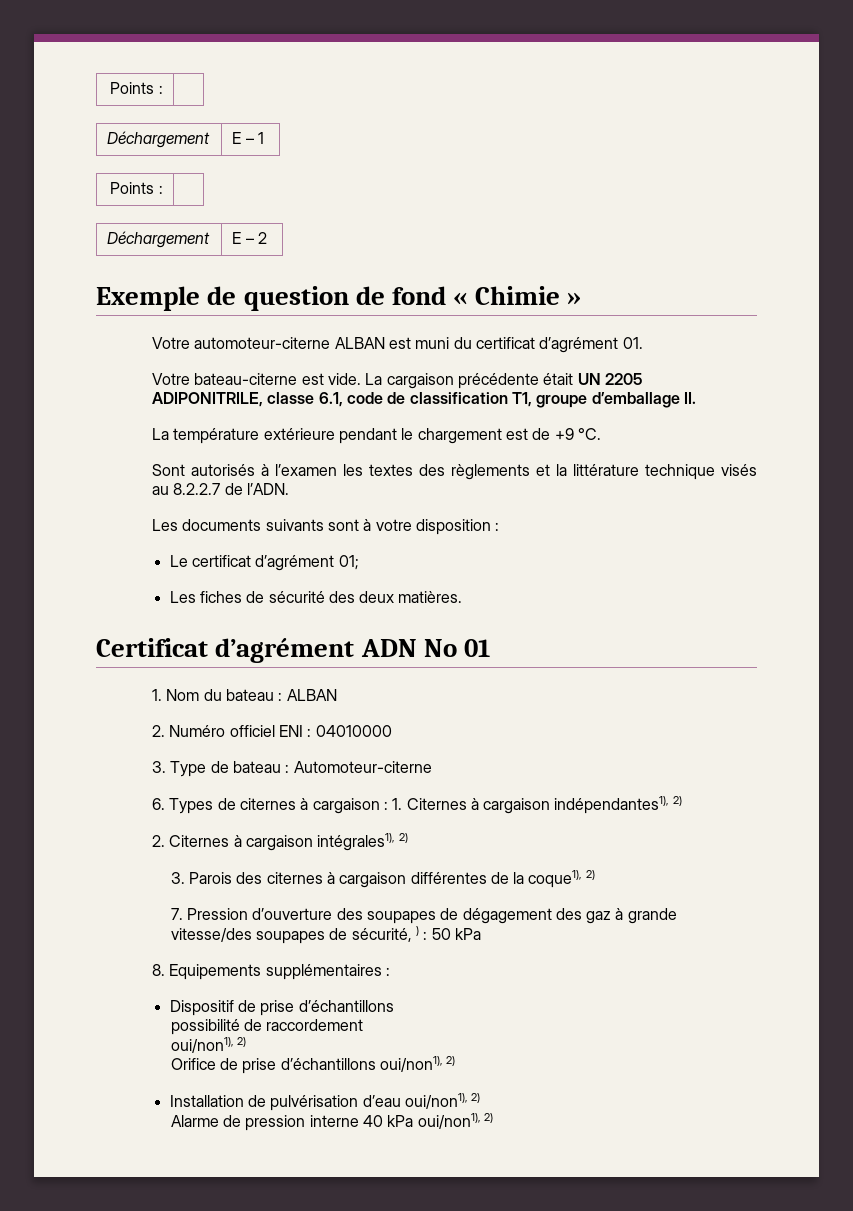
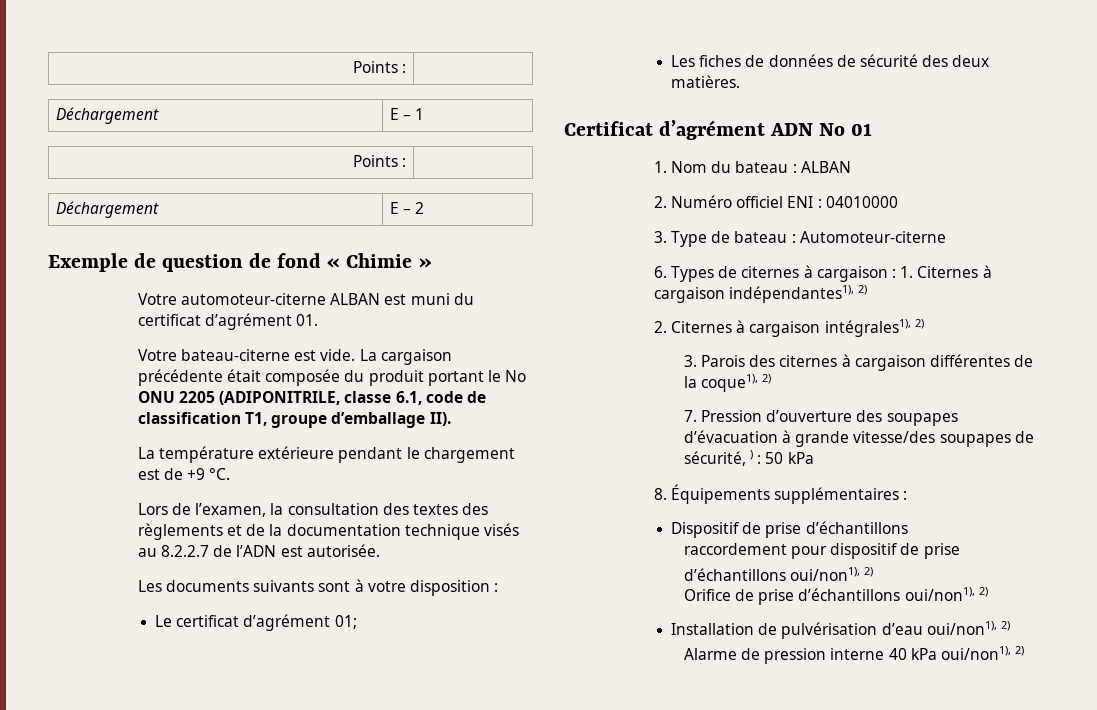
- La cargaison précédente était UN 2205 ADIPONITRILE, classe 6.1, code de classification T1, groupe d’emballage II.
+ La cargaison précédente était composée du produit portant le No ONU 2205 (ADIPONITRILE, classe 6.1, code de classification T1, groupe d’emballage II).
- Sont autorisés à l’examen les textes des règlements et la littérature technique visés au 8.2.2.7 de l’ADN.
+ Lors de l’examen, la consultation des textes des règlements et de la documentation technique visés au 8.2.2.7 de l’ADN est autorisée.
- Les fiches de sécurité des deux matières.
+ Les fiches de données de sécurité des deux matières.
- 7. Pression d’ouverture des soupapes de dégagement des gaz à grande vitesse/des soupapes de sécurité, ) : 50 kPa
+ 7. Pression d’ouverture des soupapes d’évacuation à grande vitesse/des soupapes de sécurité, ) : 50 kPa
- 8. Equipements supplémentaires :
+ 8. Équipements supplémentaires :
- possibilité de raccordement
- oui/non1), 2)
+ raccordement pour dispositif de prise
+ d’échantillons oui/non1), 2)

